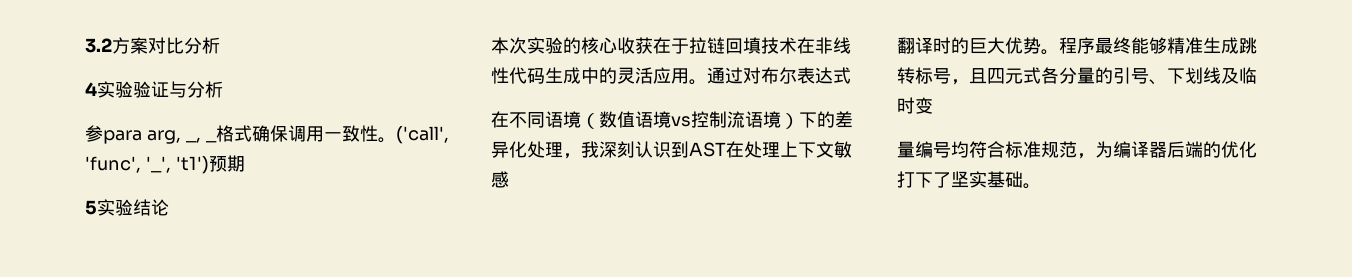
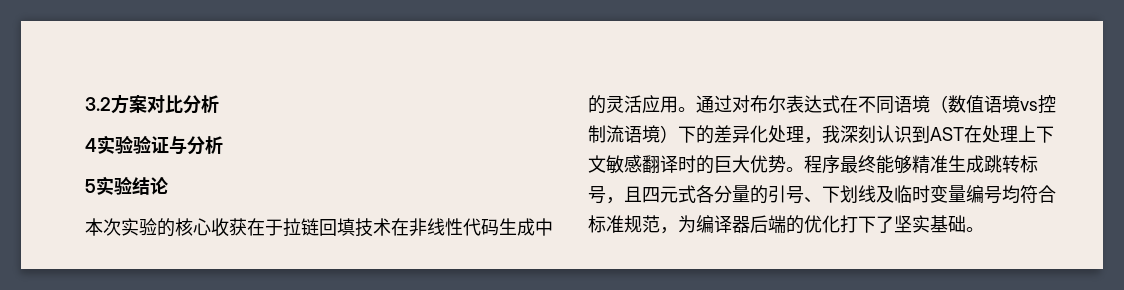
- 参para arg, _, _格式确保调用一致性。('call', 'func', '_', 't1')预期
- 通过对布尔表达式
- 在不同语境（数值语境vs控制流语境）下的差异化处理，我深刻认识到AST在处理上下文敏感
- 翻译时的巨大优势。
+ 通过对布尔表达式在不同语境（数值语境vs控制流语境）下的差异化处理，我深刻认识到AST在处理上下文敏感翻译时的巨大优势。
- 程序最终能够精准生成跳转标号，且四元式各分量的引号、下划线及临时变
- 量编号均符合标准规范，为编译器后端的优化打下了坚实基础。
+ 程序最终能够精准生成跳转标号，且四元式各分量的引号、下划线及临时变量编号均符合标准规范，为编译器后端的优化打下了坚实基础。

